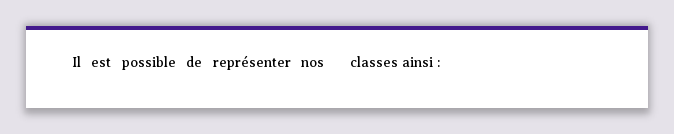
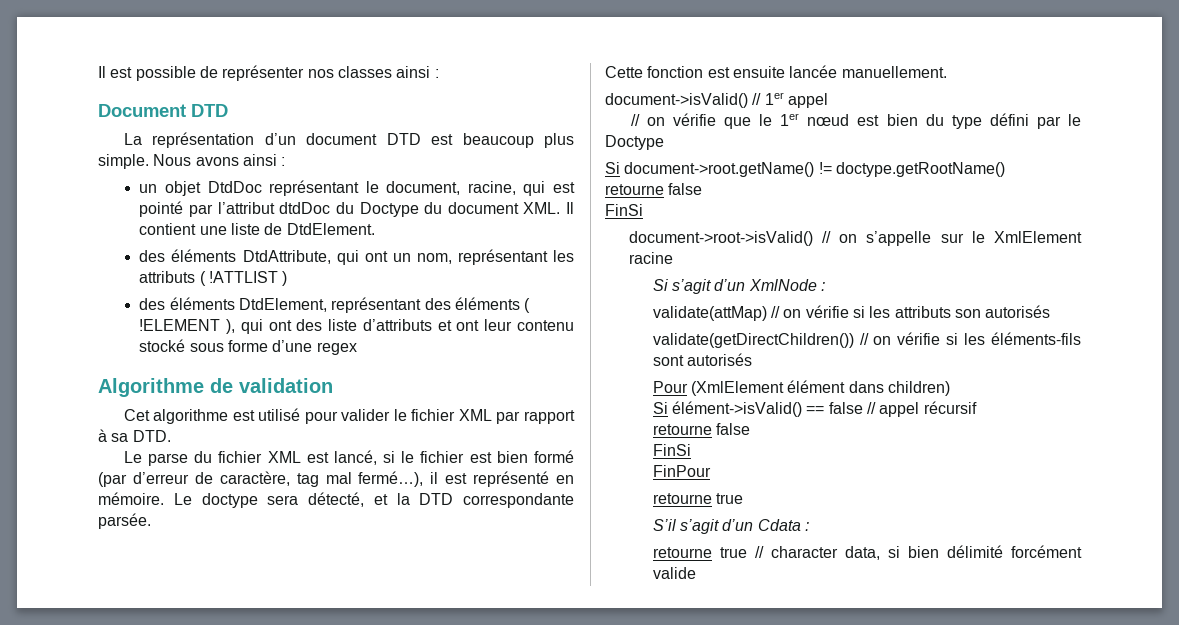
+ Document DTD
+ La représentation d’un document DTD est beaucoup plus simple. Nous avons ainsi :
+ un objet DtdDoc représentant le document, racine, qui est pointé par l’attribut dtdDoc du Doctype du document XML. Il contient une liste de DtdElement.
+ des éléments DtdAttribute, qui ont un nom, représentant les attributs ( !ATTLIST )
+ des éléments DtdElement, représentant des éléments ( !ELEMENT ), qui ont des liste d’attributs et ont leur contenu stocké sous forme d’une regex
+ Algorithme de validation
+ Cet algorithme est utilisé pour valider le fichier XML par rapport à sa DTD.
+ Le parse du fichier XML est lancé, si le fichier est bien formé (par d’erreur de caractère, tag mal fermé…), il est représenté en mémoire. Le doctype sera détecté, et la DTD correspondante parsée.
+ Cette fonction est ensuite lancée manuellement.
+ document->isValid() // 1er appel
+ // on vérifie que le 1er nœud est bien du type défini par le Doctype
+ Si document->root.getName() != doctype.getRootName()
+ retourne false
+ FinSi
+ document->root->isValid() // on s’appelle sur le XmlElement racine
+ Si s’agit d’un XmlNode :
+ validate(attMap) // on vérifie si les attributs son autorisés
+ validate(getDirectChildren()) // on vérifie si les éléments-fils sont autorisés
+ Pour (XmlElement élément dans children)
+ Si élément->isValid() == false // appel récursif
+ retourne false
+ FinSi
+ FinPour
+ retourne true
+ S’il s’agit d’un Cdata :
+ retourne true // character data, si bien délimité forcément valide

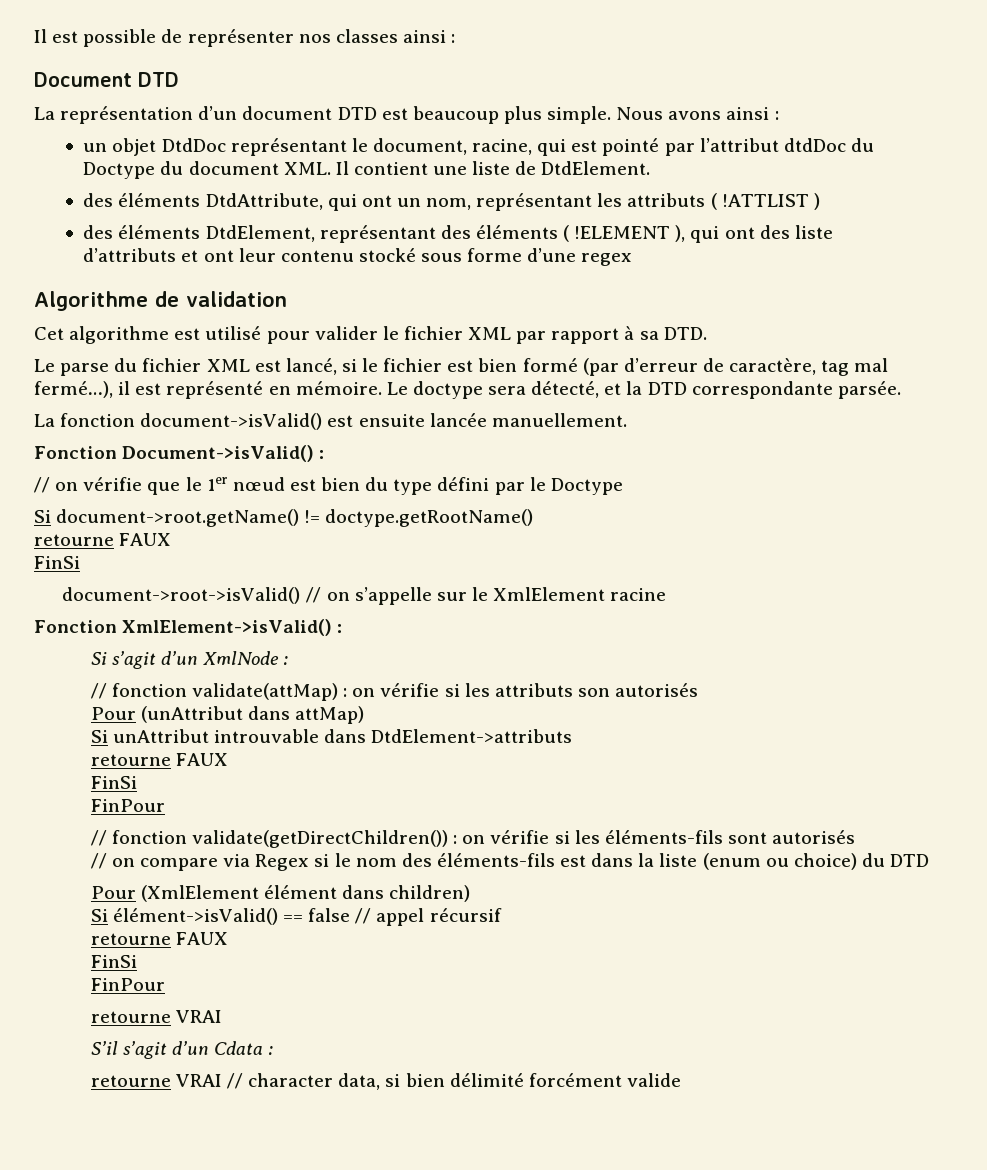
- Cette fonction est ensuite lancée manuellement.
+ La fonction document->isValid() est ensuite lancée manuellement.
- document->isValid() // 1er appel
+ Fonction Document->isValid() :
  Si document->root.getName() != doctype.getRootName()
- retourne false
+ retourne FAUX
+ Fonction XmlElement->isValid() :
- validate(attMap) // on vérifie si les attributs son autorisés
+ // fonction validate(attMap) : on vérifie si les attributs son autorisés
- validate(getDirectChildren()) // on vérifie si les éléments-fils sont autorisés
+ Pour (unAttribut dans attMap)
+ Si unAttribut introuvable dans DtdElement->attributs
+ retourne FAUX
+ FinSi
+ FinPour
+ // fonction validate(getDirectChildren()) : on vérifie si les éléments-fils sont autorisés
+ // on compare via Regex si le nom des éléments-fils est dans la liste (enum ou choice) du DTD
  Si élément->isValid() == false // appel récursif
- retourne false
+ retourne FAUX
  FinSi
  FinPour
- retourne true
+ retourne VRAI
- retourne true // character data, si bien délimité forcément valide
+ retourne VRAI // character data, si bien délimité forcément valide

